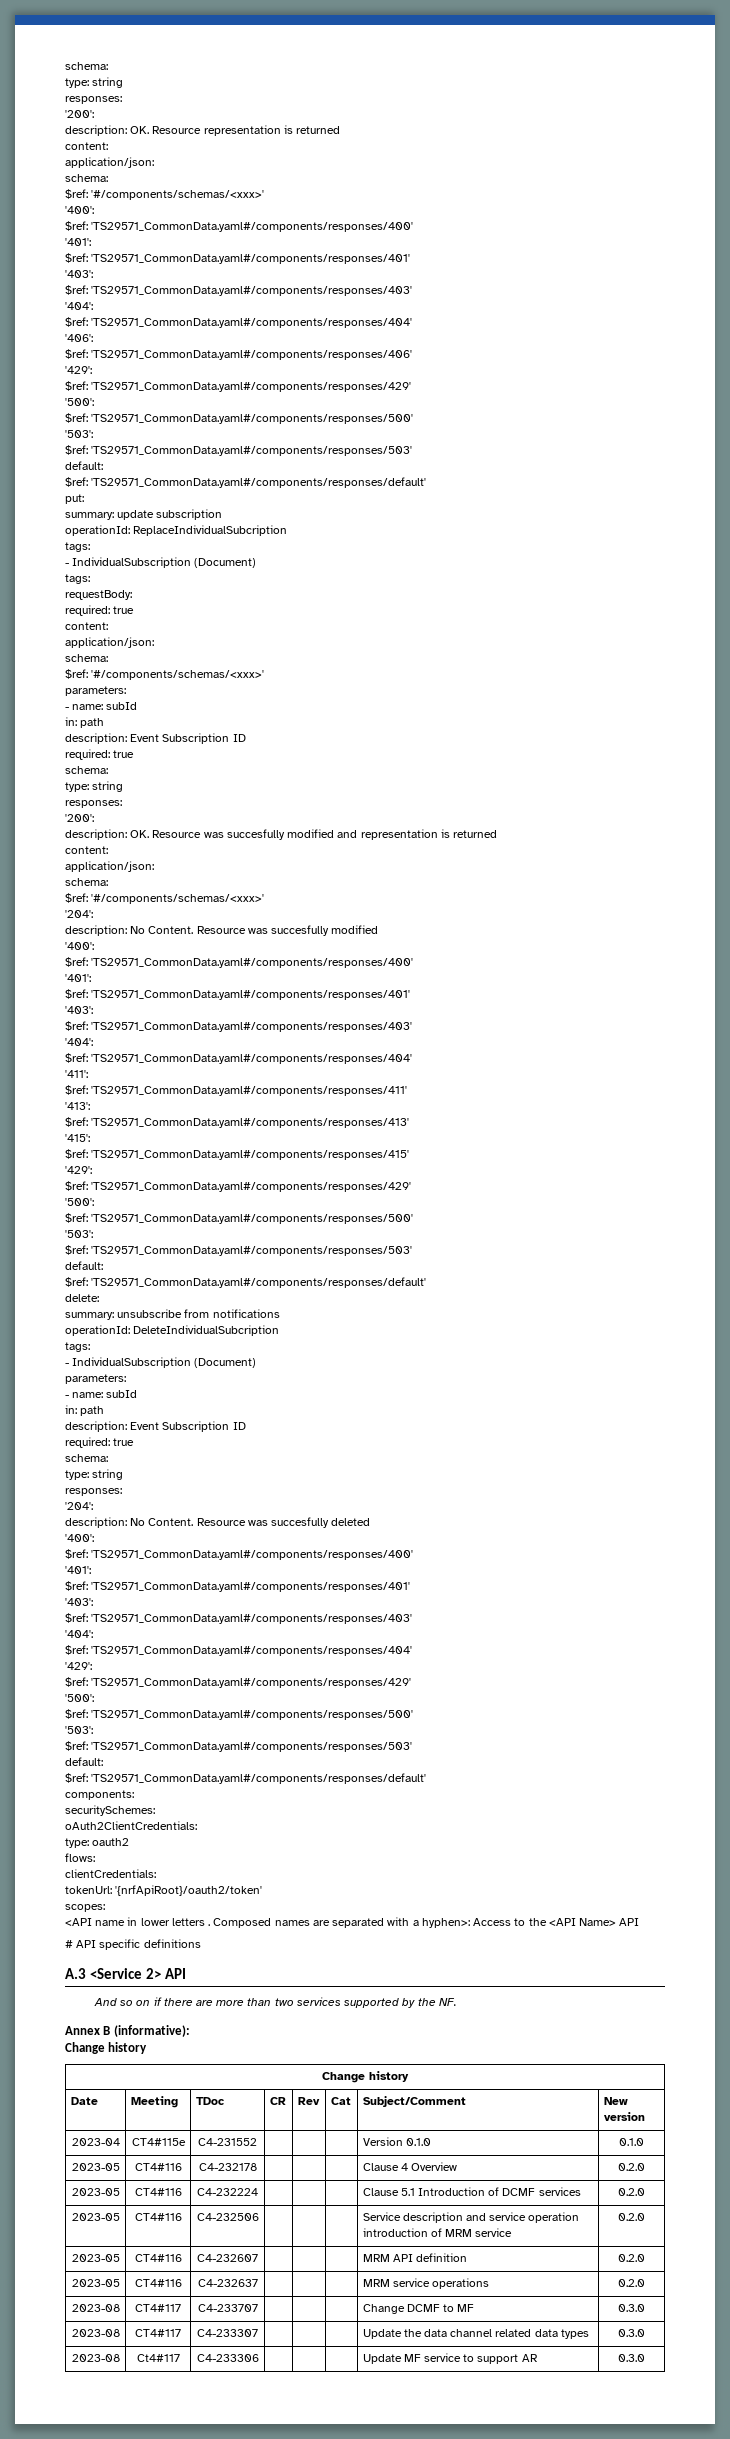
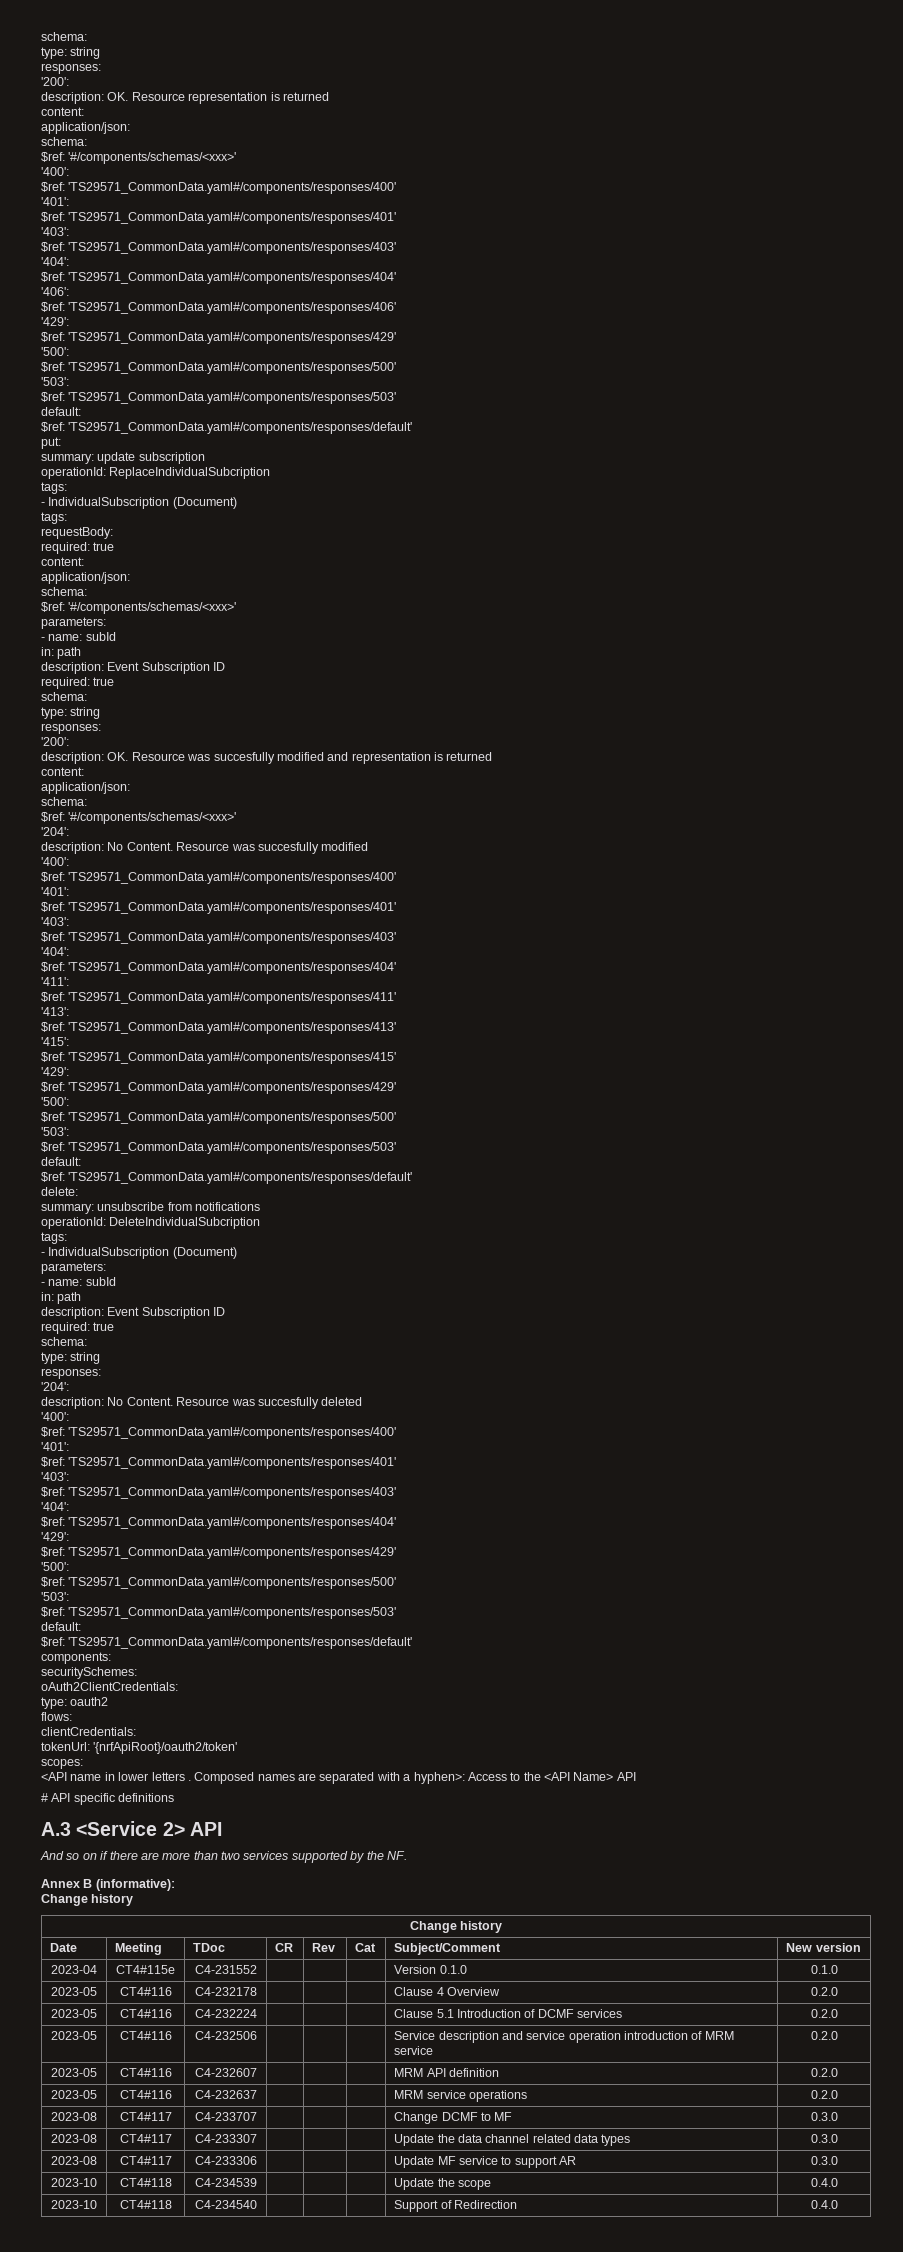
- 2023-08 | Ct4#117 | C4-233306 | | | | Update MF service to support AR | 0.3.0
+ 2023-08 | CT4#117 | C4-233306 | | | | Update MF service to support AR | 0.3.0
+ 2023-10 | CT4#118 | C4-234539 | | | | Update the scope | 0.4.0
+ 2023-10 | CT4#118 | C4-234540 | | | | Support of Redirection | 0.4.0

